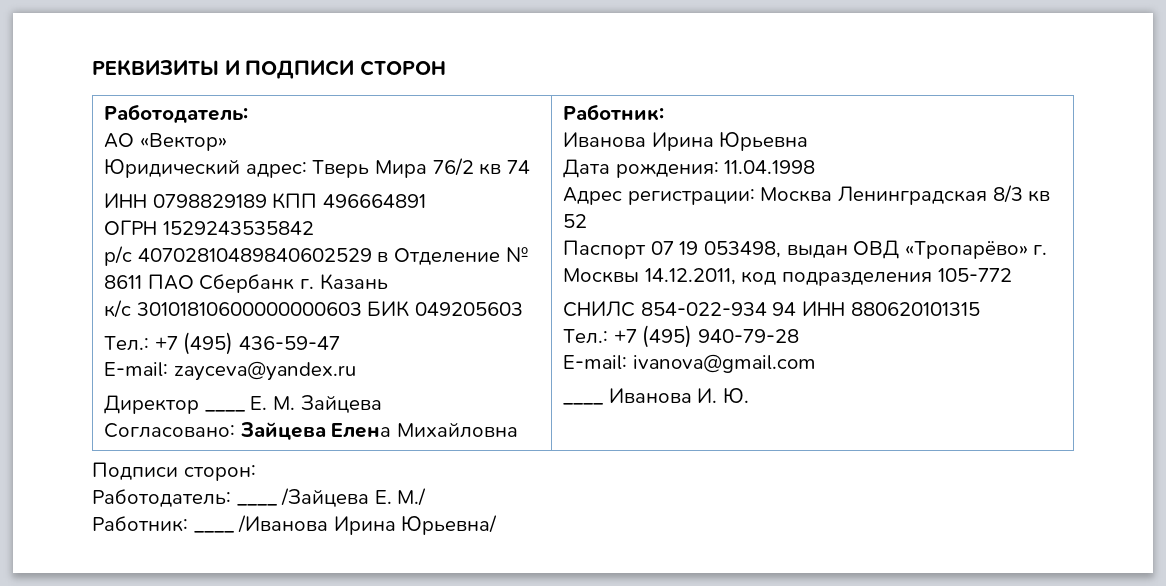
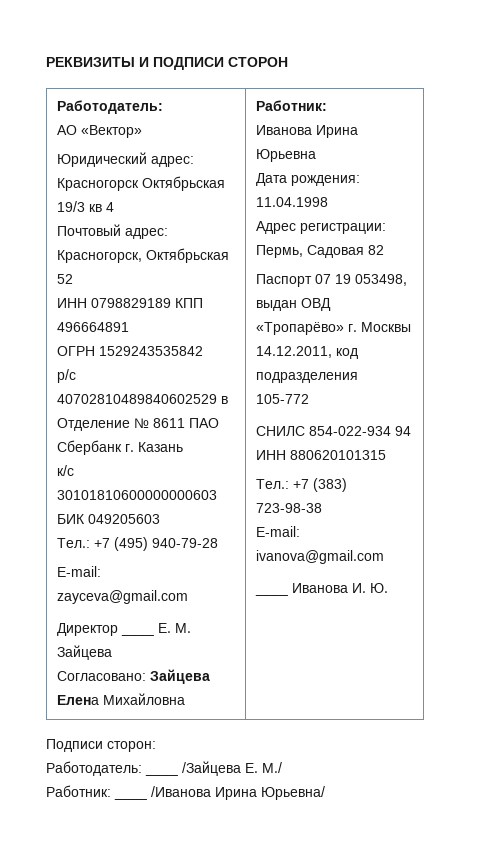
- Юридический адрес: Тверь Мира 76/2 кв 74
+ Юридический адрес: Красногорск Октябрьская 19/3 кв 4
+ Почтовый адрес: Красногорск, Октябрьская 52
- Тел.: +7 (495) 436-59-47
- E-mail: zayceva@yandex.ru
+ Тел.: +7 (495) 940-79-28
+ E-mail: zayceva@gmail.com
- Адрес регистрации: Москва Ленинградская 8/3 кв 52
+ Адрес регистрации: Пермь, Садовая 82
- Тел.: +7 (495) 940-79-28
+ Тел.: +7 (383) 723-98-38

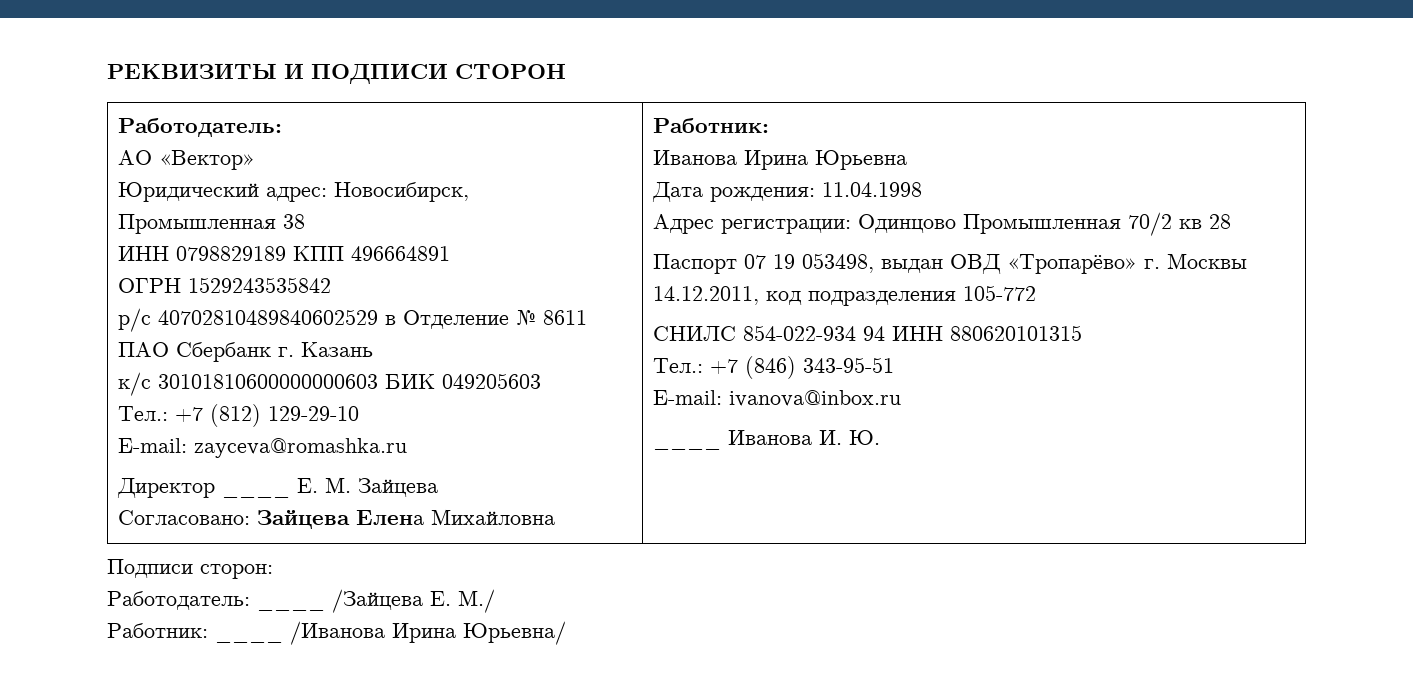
- Юридический адрес: Красногорск Октябрьская 19/3 кв 4
- Почтовый адрес: Красногорск, Октябрьская 52
+ Юридический адрес: Новосибирск, Промышленная 38
- Тел.: +7 (495) 940-79-28
- E-mail: zayceva@gmail.com
+ Тел.: +7 (812) 129-29-10
+ E-mail: zayceva@romashka.ru
- Адрес регистрации: Пермь, Садовая 82
+ Адрес регистрации: Одинцово Промышленная 70/2 кв 28
- Тел.: +7 (383) 723-98-38
- E-mail: ivanova@gmail.com
+ Тел.: +7 (846) 343-95-51
+ E-mail: ivanova@inbox.ru

